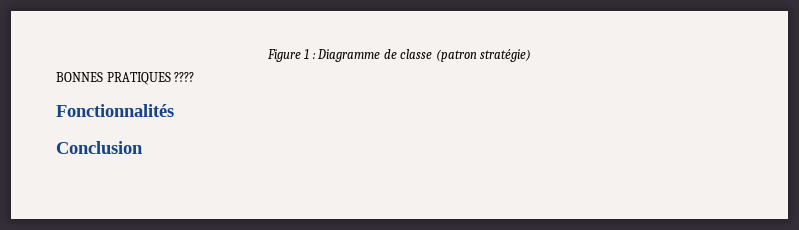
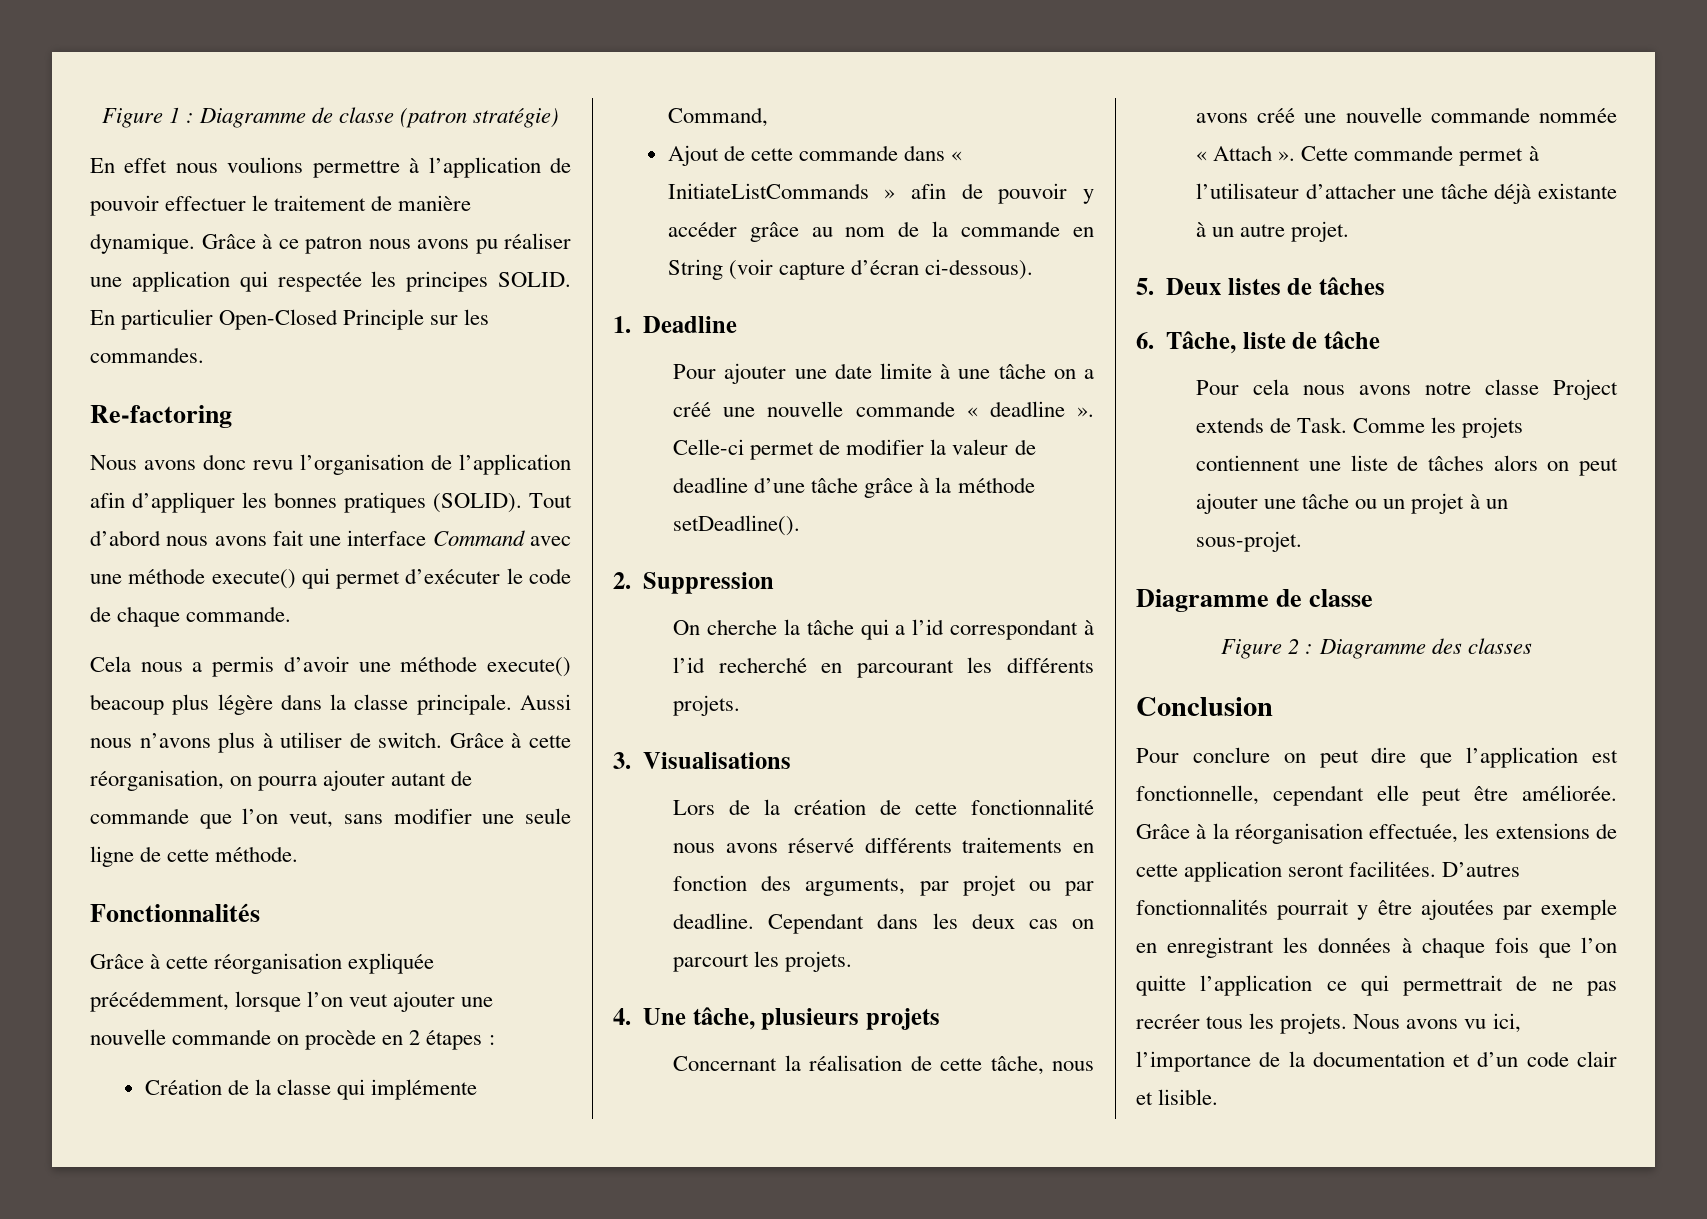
- BONNES PRATIQUES ????
+ En effet nous voulions permettre à l’application de pouvoir effectuer le traitement de manière dynamique. Grâce à ce patron nous avons pu réaliser une application qui respectée les principes SOLID. En particulier Open-Closed Principle sur les commandes.
+ Re-factoring
+ Nous avons donc revu l’organisation de l’application afin d’appliquer les bonnes pratiques (SOLID). Tout d’abord nous avons fait une interface Command avec une méthode execute() qui permet d’exécuter le code de chaque commande.
+ Cela nous a permis d’avoir une méthode execute() beacoup plus légère dans la classe principale. Aussi nous n’avons plus à utiliser de switch. Grâce à cette réorganisation, on pourra ajouter autant de commande que l’on veut, sans modifier une seule ligne de cette méthode.
  Fonctionnalités
+ Grâce à cette réorganisation expliquée précédemment, lorsque l’on veut ajouter une nouvelle commande on procède en 2 étapes :
+ Création de la classe qui implémente Command,
+ Ajout de cette commande dans « InitiateListCommands » afin de pouvoir y accéder grâce au nom de la commande en String (voir capture d’écran ci-dessous).
+ 1. Deadline
+ Pour ajouter une date limite à une tâche on a créé une nouvelle commande « deadline ». Celle-ci permet de modifier la valeur de deadline d’une tâche grâce à la méthode setDeadline().
+ 2. Suppression
+ On cherche la tâche qui a l’id correspondant à l’id recherché en parcourant les différents projets.
+ 3. Visualisations
+ Lors de la création de cette fonctionnalité nous avons réservé différents traitements en fonction des arguments, par projet ou par deadline. Cependant dans les deux cas on parcourt les projets.
+ 4. Une tâche, plusieurs projets
+ Concernant la réalisation de cette tâche, nous avons créé une nouvelle commande nommée « Attach ». Cette commande permet à l’utilisateur d’attacher une tâche déjà existante à un autre projet.
+ 5. Deux listes de tâches
+ 6. Tâche, liste de tâche
+ Pour cela nous avons notre classe Project extends de Task. Comme les projets contiennent une liste de tâches alors on peut ajouter une tâche ou un projet à un sous-projet.
+ Diagramme de classe
+ Figure 2 : Diagramme des classes
  Conclusion
+ Pour conclure on peut dire que l’application est fonctionnelle, cependant elle peut être améliorée. Grâce à la réorganisation effectuée, les extensions de cette application seront facilitées. D’autres fonctionnalités pourrait y être ajoutées par exemple en enregistrant les données à chaque fois que l’on quitte l’application ce qui permettrait de ne pas recréer tous les projets. Nous avons vu ici, l’importance de la documentation et d’un code clair et lisible.

